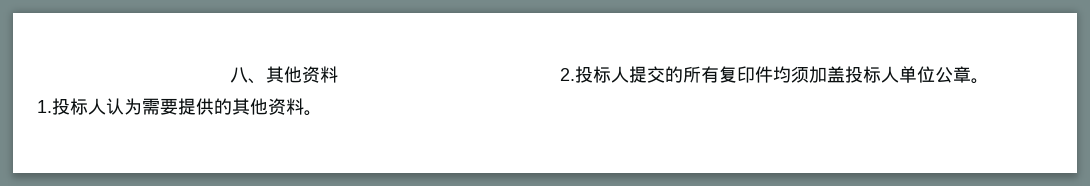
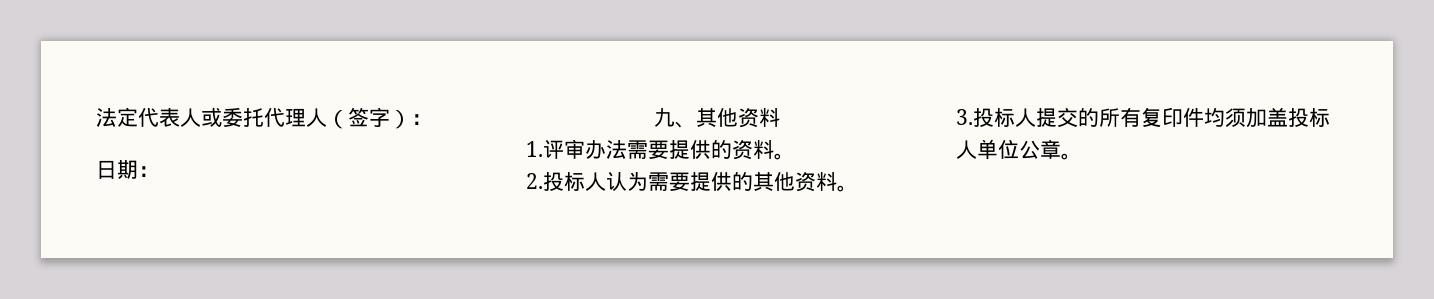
- 八、其他资料
- 1.投标人认为需要提供的其他资料。
+ 法定代表人或委托代理人（签字）：
+ 日期：
+ 九、其他资料
+ 1.评审办法需要提供的资料。
+ 2.投标人认为需要提供的其他资料。
- 2.投标人提交的所有复印件均须加盖投标人单位公章。
+ 3.投标人提交的所有复印件均须加盖投标人单位公章。

